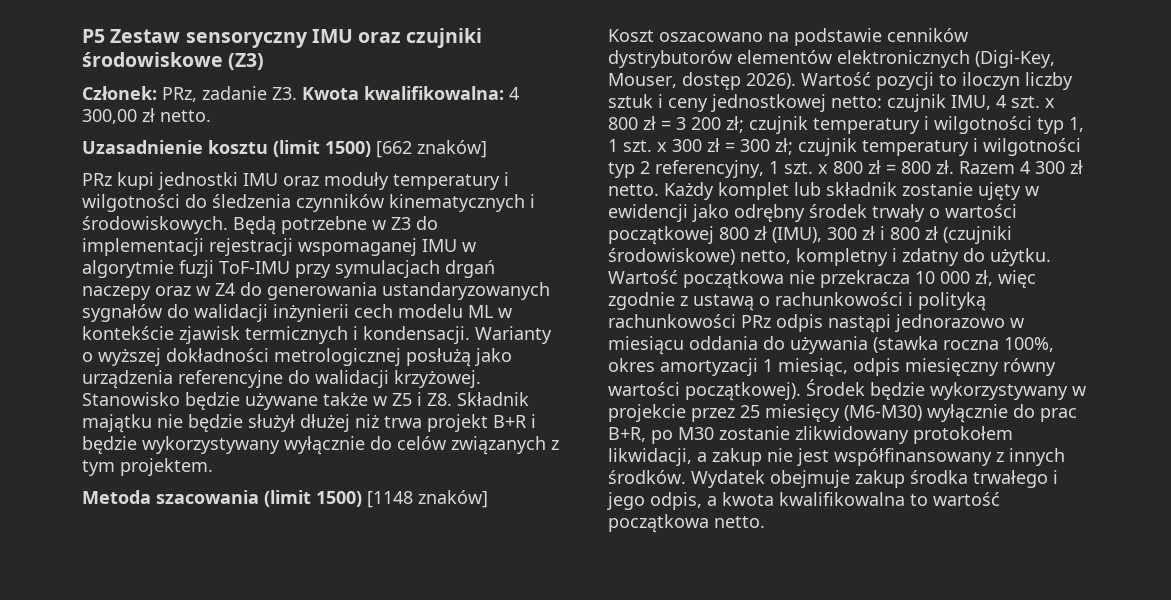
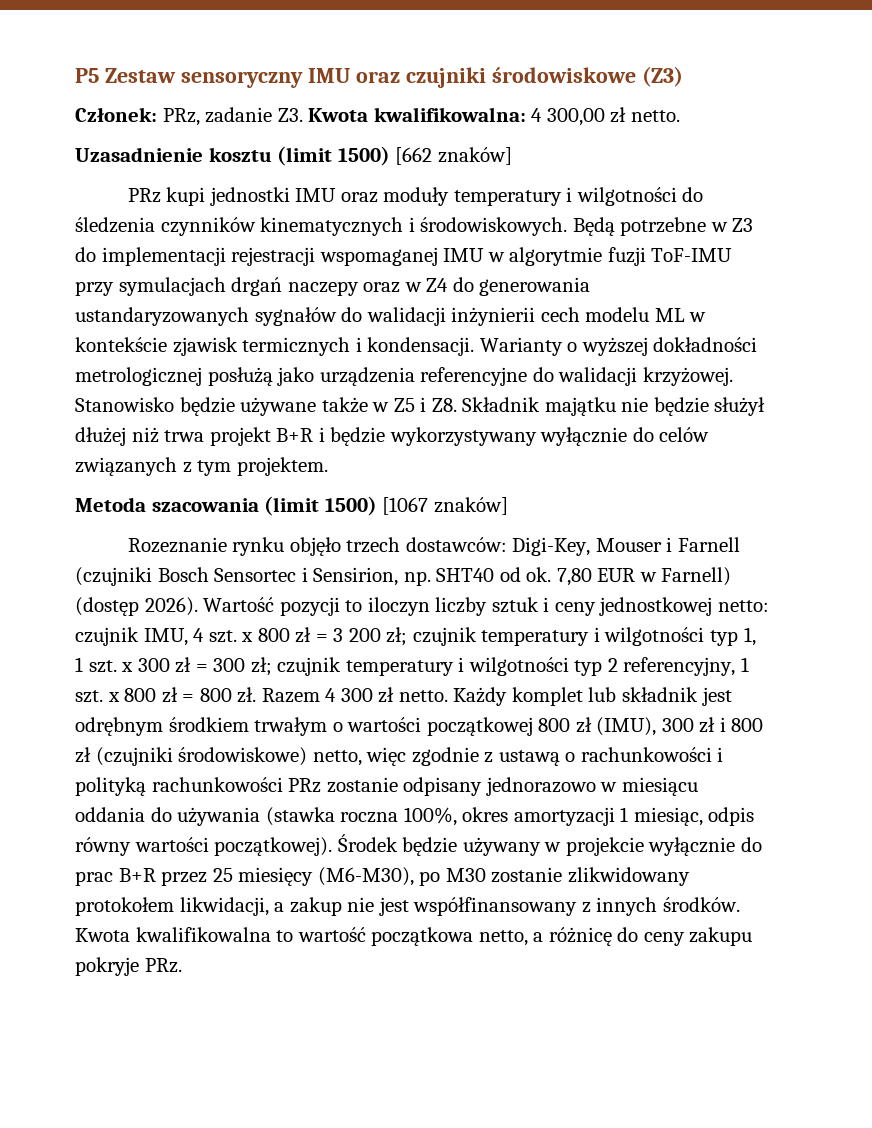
- Metoda szacowania (limit 1500) [1148 znaków]
- Koszt oszacowano na podstawie cenników dystrybutorów elementów elektronicznych (Digi-Key, Mouser, dostęp 2026).
+ Metoda szacowania (limit 1500) [1067 znaków]
+ Rozeznanie rynku objęło trzech dostawców: Digi-Key, Mouser i Farnell (czujniki Bosch Sensortec i Sensirion, np. SHT40 od ok. 7,80 EUR w Farnell) (dostęp 2026).
- Każdy komplet lub składnik zostanie ujęty w ewidencji jako odrębny środek trwały o wartości początkowej 800 zł (IMU), 300 zł i 800 zł (czujniki środowiskowe) netto, kompletny i zdatny do użytku. Wartość początkowa nie przekracza 10 000 zł, więc zgodnie z ustawą o rachunkowości i polityką rachunkowości PRz odpis nastąpi jednorazowo w miesiącu oddania do używania (stawka roczna 100%, okres amortyzacji 1 miesiąc, odpis miesięczny równy wartości początkowej).
+ Każdy komplet lub składnik jest odrębnym środkiem trwałym o wartości początkowej 800 zł (IMU), 300 zł i 800 zł (czujniki środowiskowe) netto, więc zgodnie z ustawą o rachunkowości i polityką rachunkowości PRz zostanie odpisany jednorazowo w miesiącu oddania do używania (stawka roczna 100%, okres amortyzacji 1 miesiąc, odpis równy wartości początkowej).
- Środek będzie wykorzystywany w projekcie przez 25 miesięcy (M6-M30) wyłącznie do prac B+R, po M30 zostanie zlikwidowany protokołem likwidacji, a zakup nie jest współfinansowany z innych środków.
+ Środek będzie używany w projekcie wyłącznie do prac B+R przez 25 miesięcy (M6-M30), po M30 zostanie zlikwidowany protokołem likwidacji, a zakup nie jest współfinansowany z innych środków.
- Wydatek obejmuje zakup środka trwałego i jego odpis, a kwota kwalifikowalna to wartość początkowa netto.
+ Kwota kwalifikowalna to wartość początkowa netto, a różnicę do ceny zakupu pokryje PRz.

